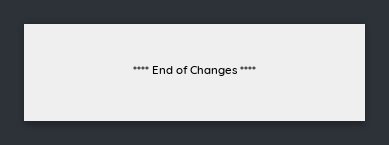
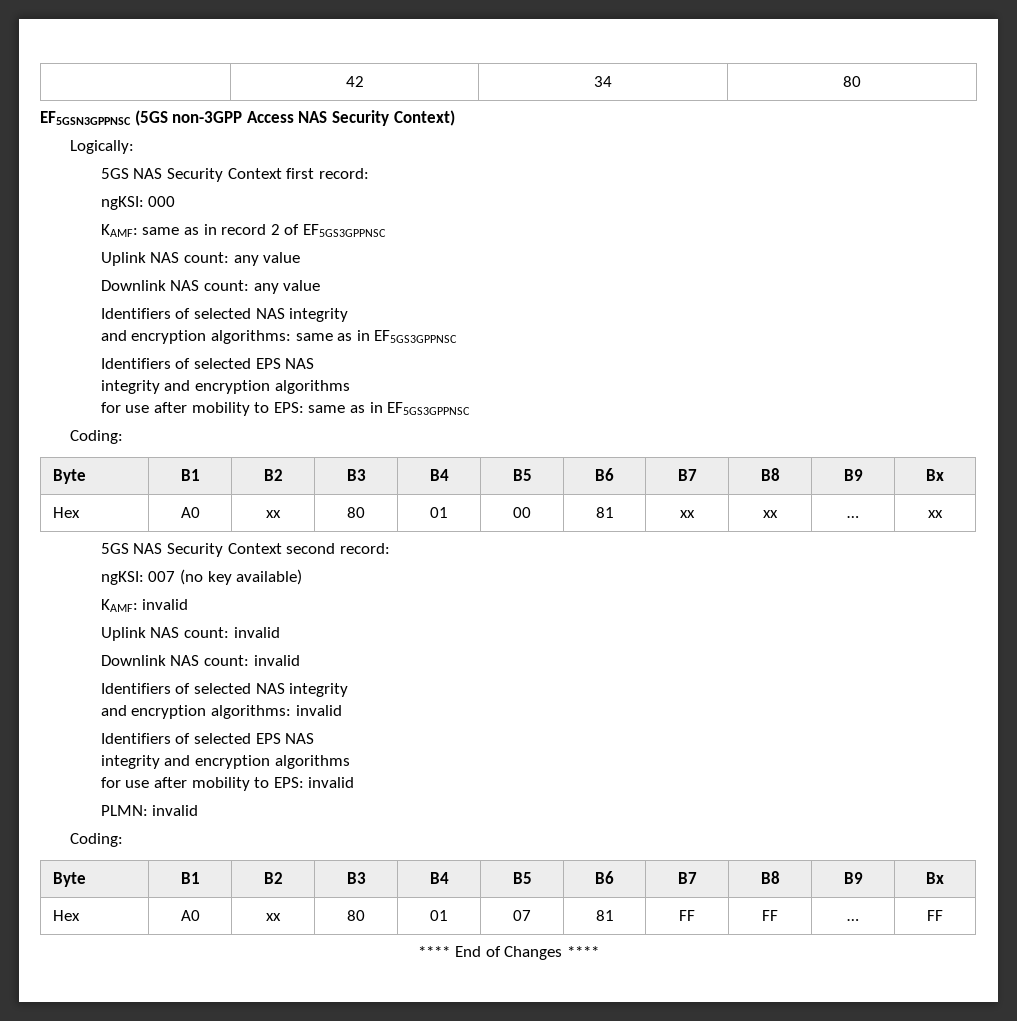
+ | 42 | 34 | 80
+ EF5GSN3GPPNSC (5GS non-3GPP Access NAS Security Context)
+ Logically:
+ 5GS NAS Security Context first record:
+ ngKSI: 000
+ KAMF: same as in record 2 of EF5GS3GPPNSC
+ Uplink NAS count: any value
+ Downlink NAS count: any value
+ Identifiers of selected NAS integrity
+ and encryption algorithms: same as in EF5GS3GPPNSC
+ Identifiers of selected EPS NAS
+ integrity and encryption algorithms
+ for use after mobility to EPS: same as in EF5GS3GPPNSC
+ Coding:
+ Byte | B1 | B2 | B3 | B4 | B5 | B6 | B7 | B8 | B9 | Bx
+ Hex | A0 | xx | 80 | 01 | 00 | 81 | xx | xx | … | xx
+ 5GS NAS Security Context second record:
+ ngKSI: 007 (no key available)
+ KAMF: invalid
+ Uplink NAS count: invalid
+ Downlink NAS count: invalid
+ Identifiers of selected NAS integrity
+ and encryption algorithms: invalid
+ Identifiers of selected EPS NAS
+ integrity and encryption algorithms
+ for use after mobility to EPS: invalid
+ PLMN: invalid
+ Coding:
+ Byte | B1 | B2 | B3 | B4 | B5 | B6 | B7 | B8 | B9 | Bx
+ Hex | A0 | xx | 80 | 01 | 07 | 81 | FF | FF | … | FF

